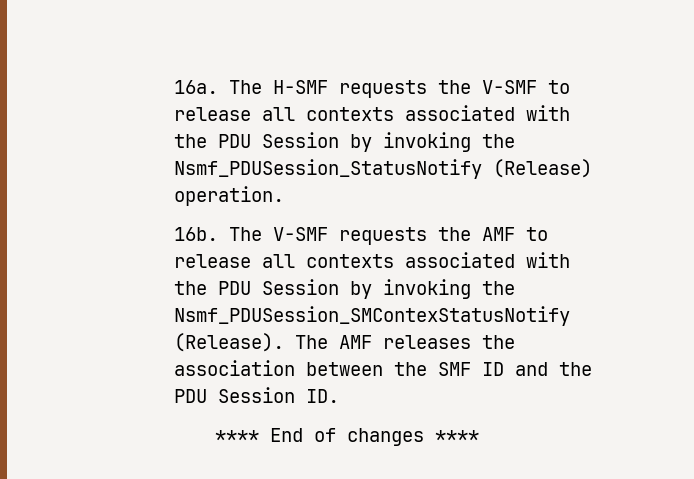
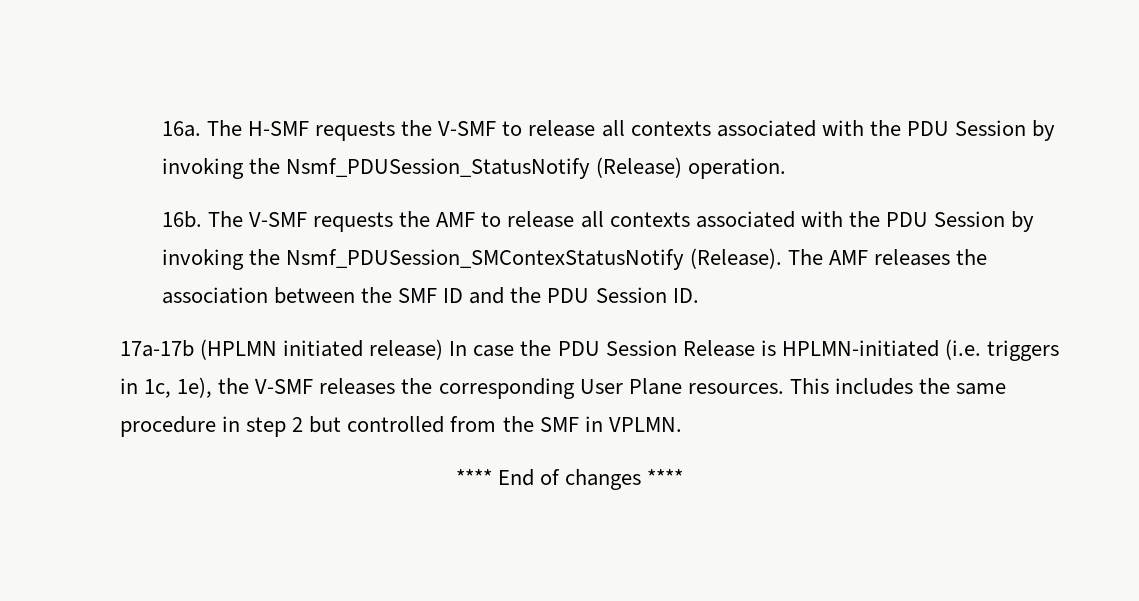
+ 17a-17b (HPLMN initiated release) In case the PDU Session Release is HPLMN-initiated (i.e. triggers in 1c, 1e), the V-SMF releases the corresponding User Plane resources. This includes the same procedure in step 2 but controlled from the SMF in VPLMN.

